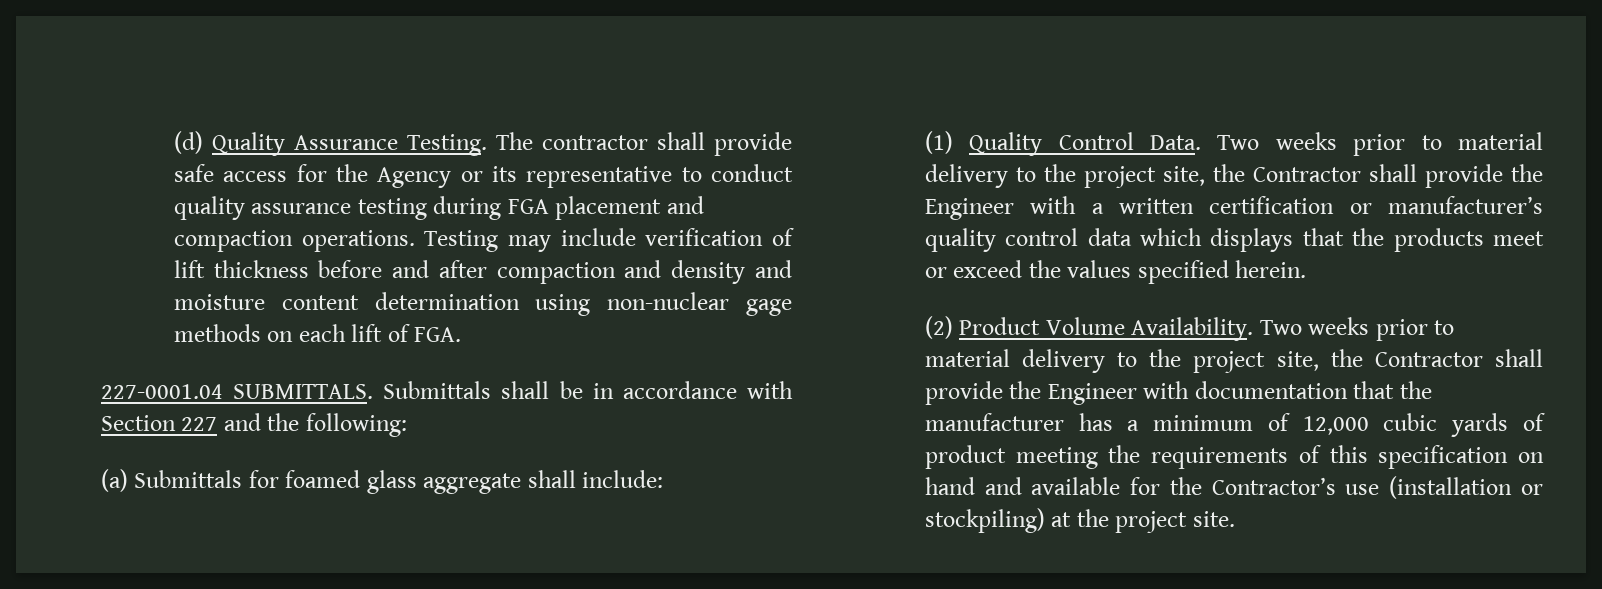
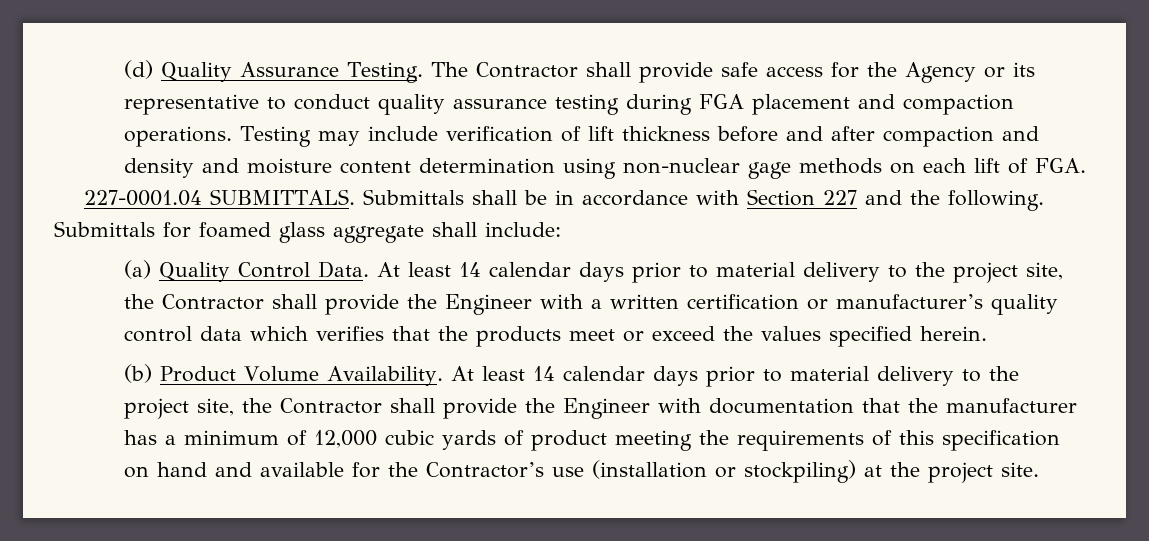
- The contractor shall provide safe access for the Agency or its representative to conduct quality assurance testing during FGA placement and compaction operations.
+ The Contractor shall provide safe access for the Agency or its representative to conduct quality assurance testing during FGA placement and compaction operations.
- Submittals shall be in accordance with Section 227 and the following:
- (a) Submittals for foamed glass aggregate shall include:
+ Submittals shall be in accordance with Section 227 and the following. Submittals for foamed glass aggregate shall include:
- (1) Quality Control Data.
+ (a) Quality Control Data.
- Two weeks prior to material delivery to the project site, the Contractor shall provide the Engineer with a written certification or manufacturer’s quality control data which displays that the products meet or exceed the values specified herein.
+ At least 14 calendar days prior to material delivery to the project site, the Contractor shall provide the Engineer with a written certification or manufacturer’s quality control data which verifies that the products meet or exceed the values specified herein.
- (2) Product Volume Availability.
+ (b) Product Volume Availability.
- Two weeks prior to material delivery to the project site, the Contractor shall provide the Engineer with documentation that the manufacturer has a minimum of 12,000 cubic yards of product meeting the requirements of this specification on hand and available for the Contractor’s use (installation or stockpiling) at the project site.
+ At least 14 calendar days prior to material delivery to the project site, the Contractor shall provide the Engineer with documentation that the manufacturer has a minimum of 12,000 cubic yards of product meeting the requirements of this specification on hand and available for the Contractor’s use (installation or stockpiling) at the project site.

